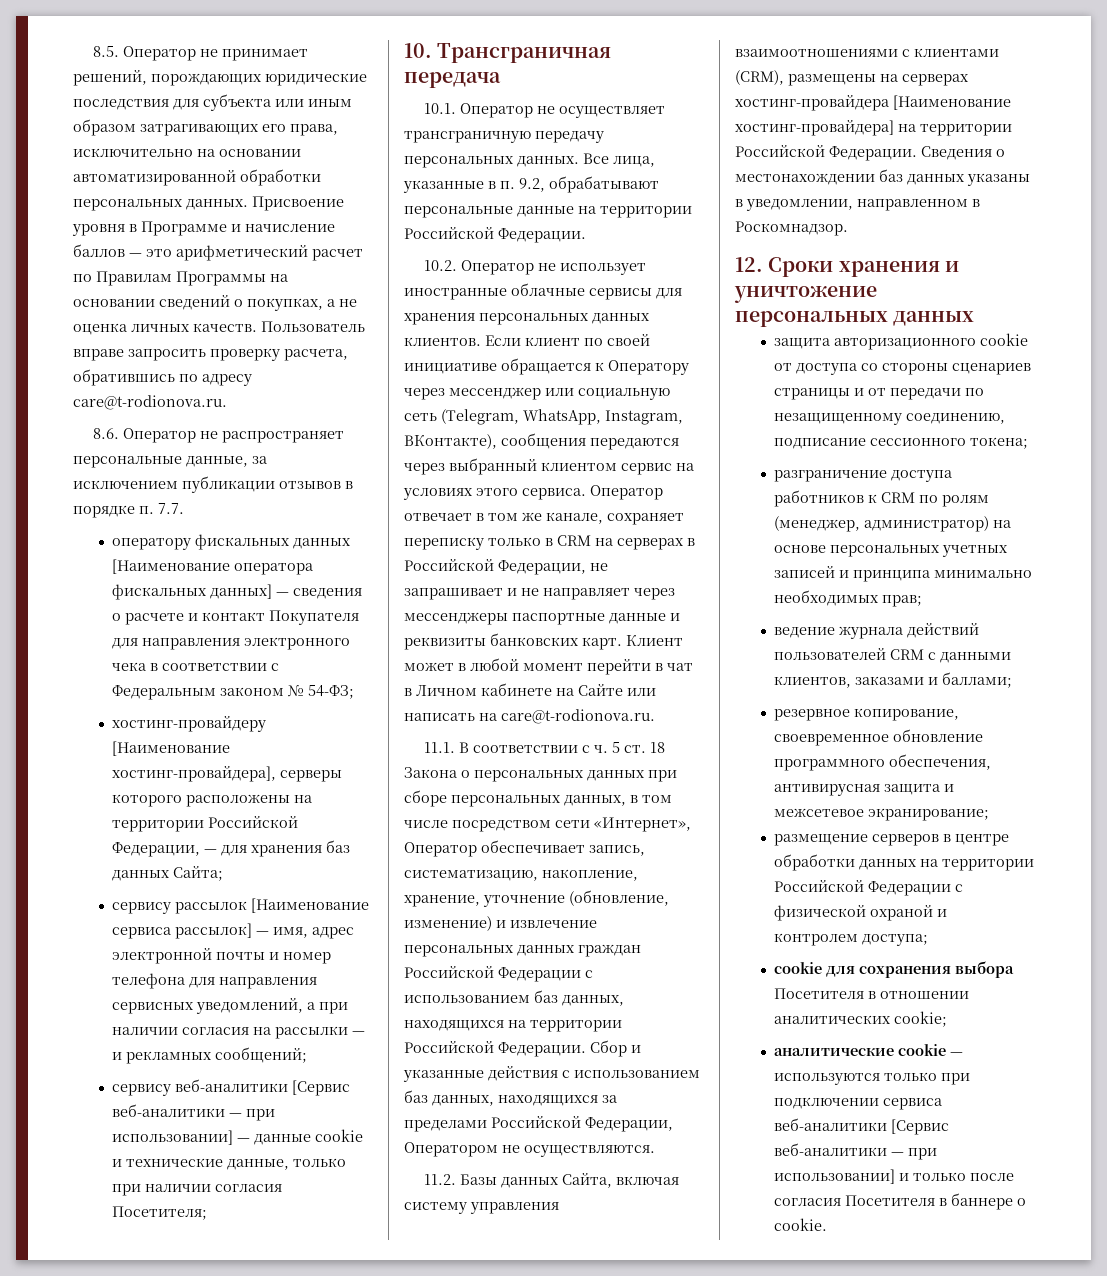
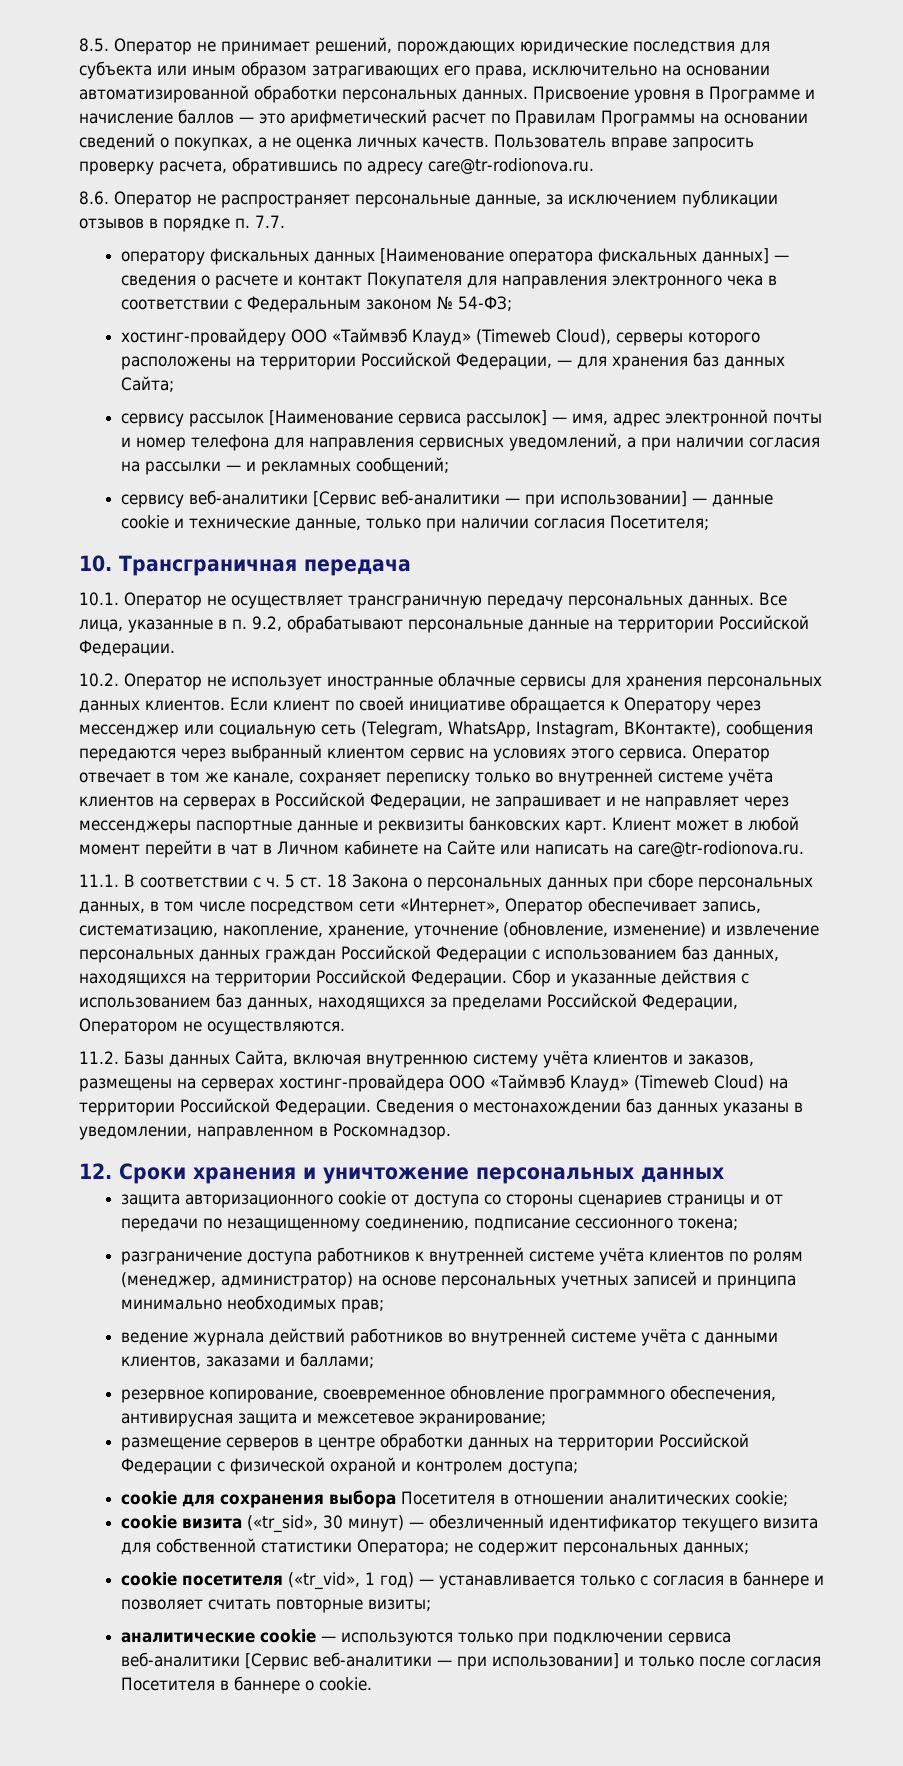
- Пользователь вправе запросить проверку расчета, обратившись по адресу care@t-rodionova.ru.
+ Пользователь вправе запросить проверку расчета, обратившись по адресу care@tr-rodionova.ru.
- хостинг-провайдеру [Наименование хостинг-провайдера], серверы которого расположены на территории Российской Федерации, — для хранения баз данных Сайта;
+ хостинг-провайдеру ООО «Таймвэб Клауд» (Timeweb Cloud), серверы которого расположены на территории Российской Федерации, — для хранения баз данных Сайта;
- Оператор отвечает в том же канале, сохраняет переписку только в CRM на серверах в Российской Федерации, не запрашивает и не направляет через мессенджеры паспортные данные и реквизиты банковских карт.
+ Оператор отвечает в том же канале, сохраняет переписку только во внутренней системе учёта клиентов на серверах в Российской Федерации, не запрашивает и не направляет через мессенджеры паспортные данные и реквизиты банковских карт.
- Клиент может в любой момент перейти в чат в Личном кабинете на Сайте или написать на care@t-rodionova.ru.
+ Клиент может в любой момент перейти в чат в Личном кабинете на Сайте или написать на care@tr-rodionova.ru.
- 11.2. Базы данных Сайта, включая систему управления взаимоотношениями с клиентами (CRM), размещены на серверах хостинг-провайдера [Наименование хостинг-провайдера] на территории Российской Федерации.
+ 11.2. Базы данных Сайта, включая внутреннюю систему учёта клиентов и заказов, размещены на серверах хостинг-провайдера ООО «Таймвэб Клауд» (Timeweb Cloud) на территории Российской Федерации.
- разграничение доступа работников к CRM по ролям (менеджер, администратор) на основе персональных учетных записей и принципа минимально необходимых прав;
+ разграничение доступа работников к внутренней системе учёта клиентов по ролям (менеджер, администратор) на основе персональных учетных записей и принципа минимально необходимых прав;
- ведение журнала действий пользователей CRM с данными клиентов, заказами и баллами;
+ ведение журнала действий работников во внутренней системе учёта с данными клиентов, заказами и баллами;
+ cookie визита («tr_sid», 30 минут) — обезличенный идентификатор текущего визита для собственной статистики Оператора; не содержит персональных данных;
+ cookie посетителя («tr_vid», 1 год) — устанавливается только с согласия в баннере и позволяет считать повторные визиты;

